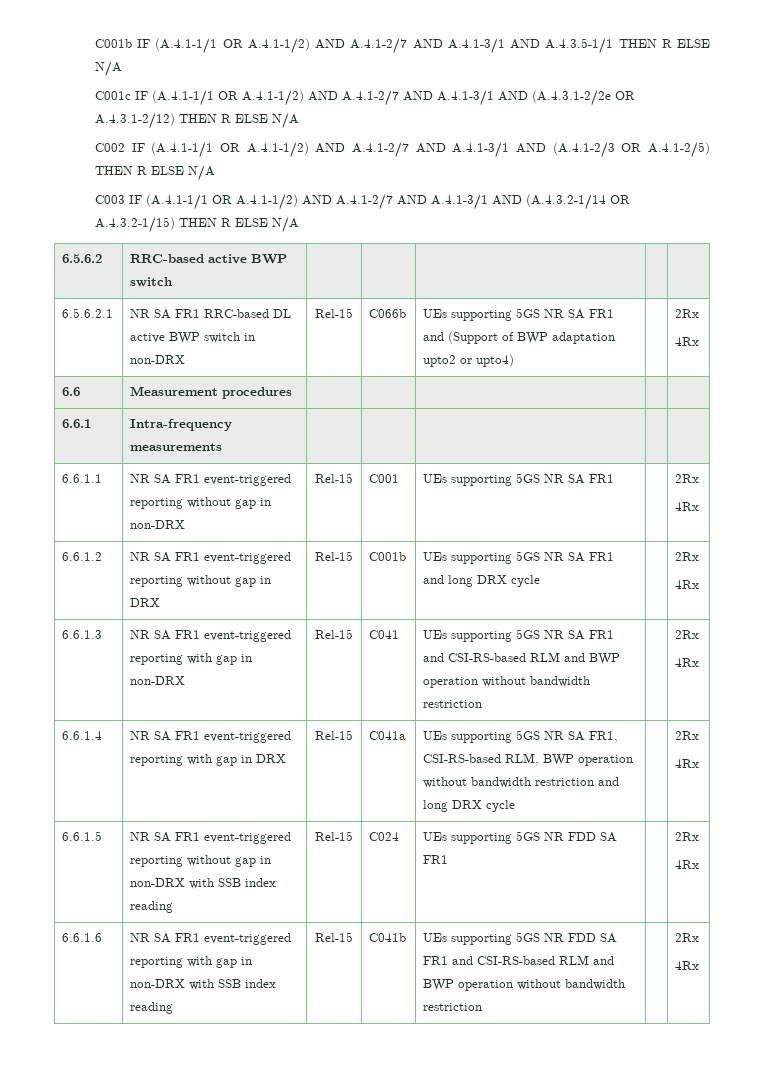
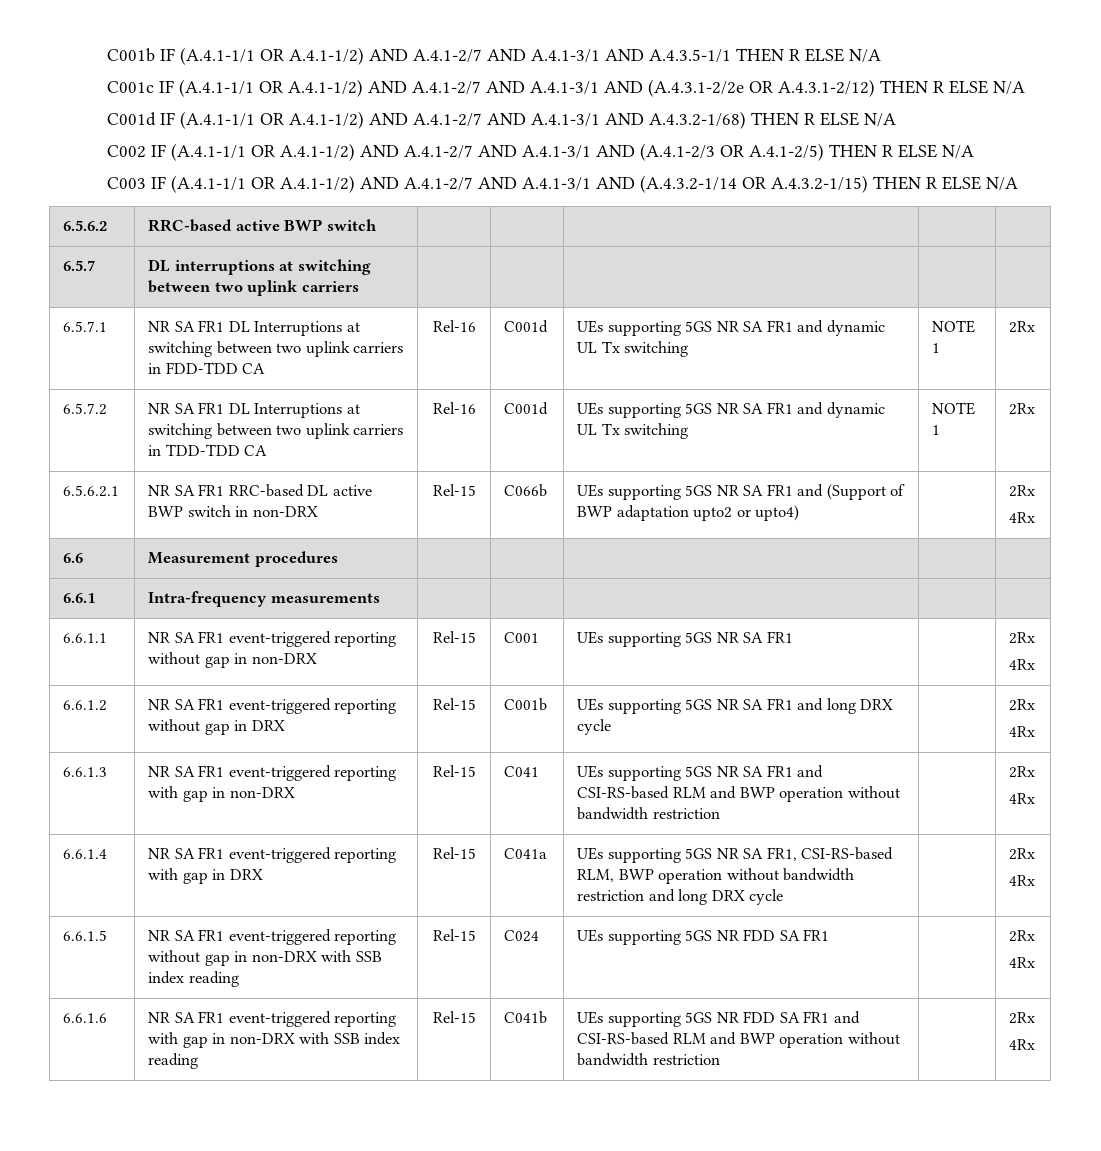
+ C001d IF (A.4.1-1/1 OR A.4.1-1/2) AND A.4.1-2/7 AND A.4.1-3/1 AND A.4.3.2-1/68) THEN R ELSE N/A
+ 6.5.7 | DL interruptions at switching between two uplink carriers | | | | |
+ 6.5.7.1 | NR SA FR1 DL Interruptions at switching between two uplink carriers in FDD-TDD CA | Rel-16 | C001d | UEs supporting 5GS NR SA FR1 and dynamic UL Tx switching | NOTE 1 | 2Rx
+ 6.5.7.2 | NR SA FR1 DL Interruptions at switching between two uplink carriers in TDD-TDD CA | Rel-16 | C001d | UEs supporting 5GS NR SA FR1 and dynamic UL Tx switching | NOTE 1 | 2Rx

